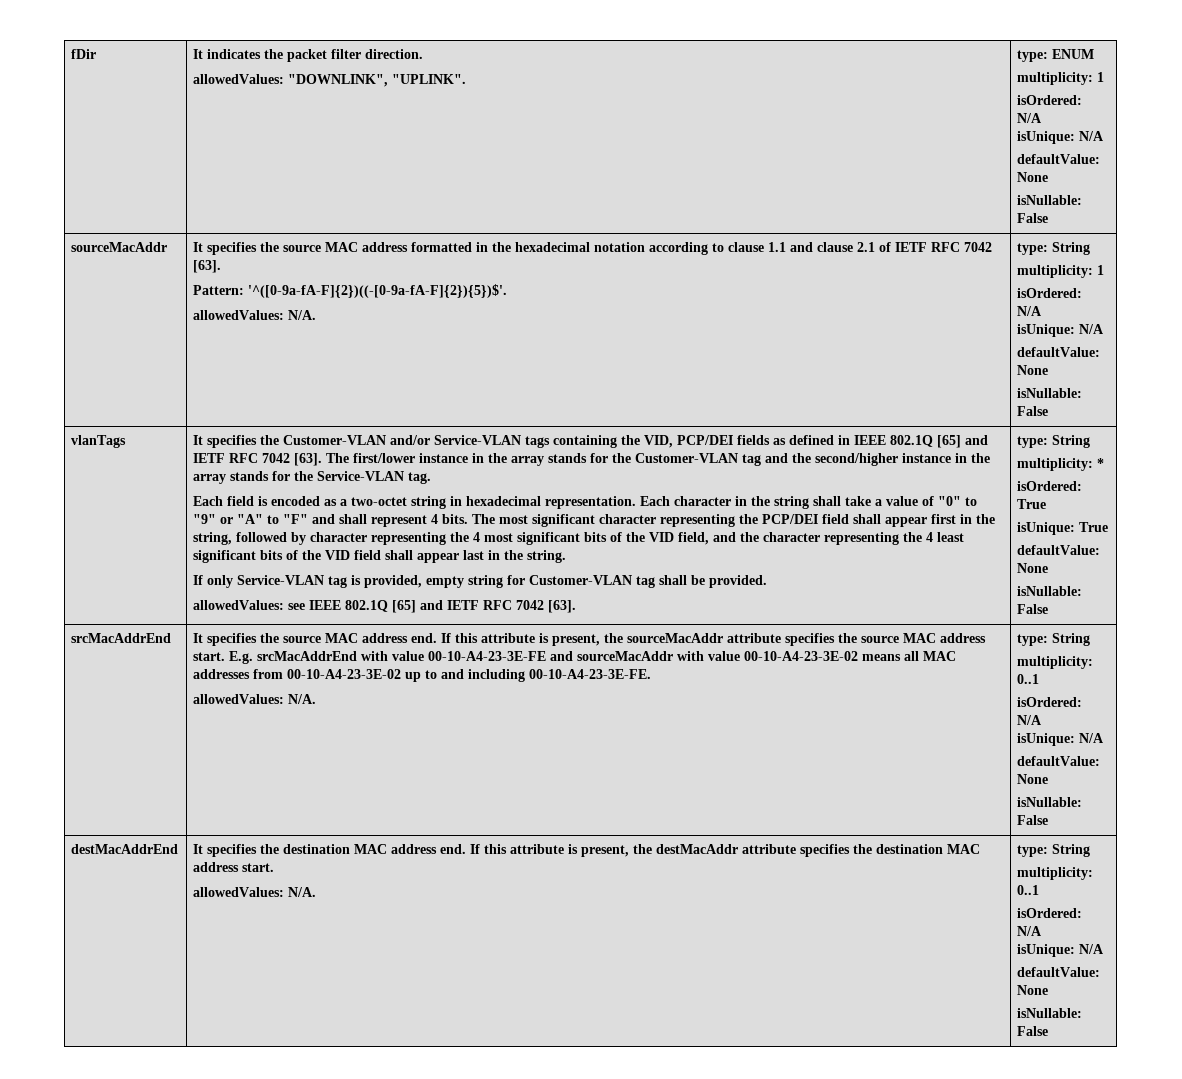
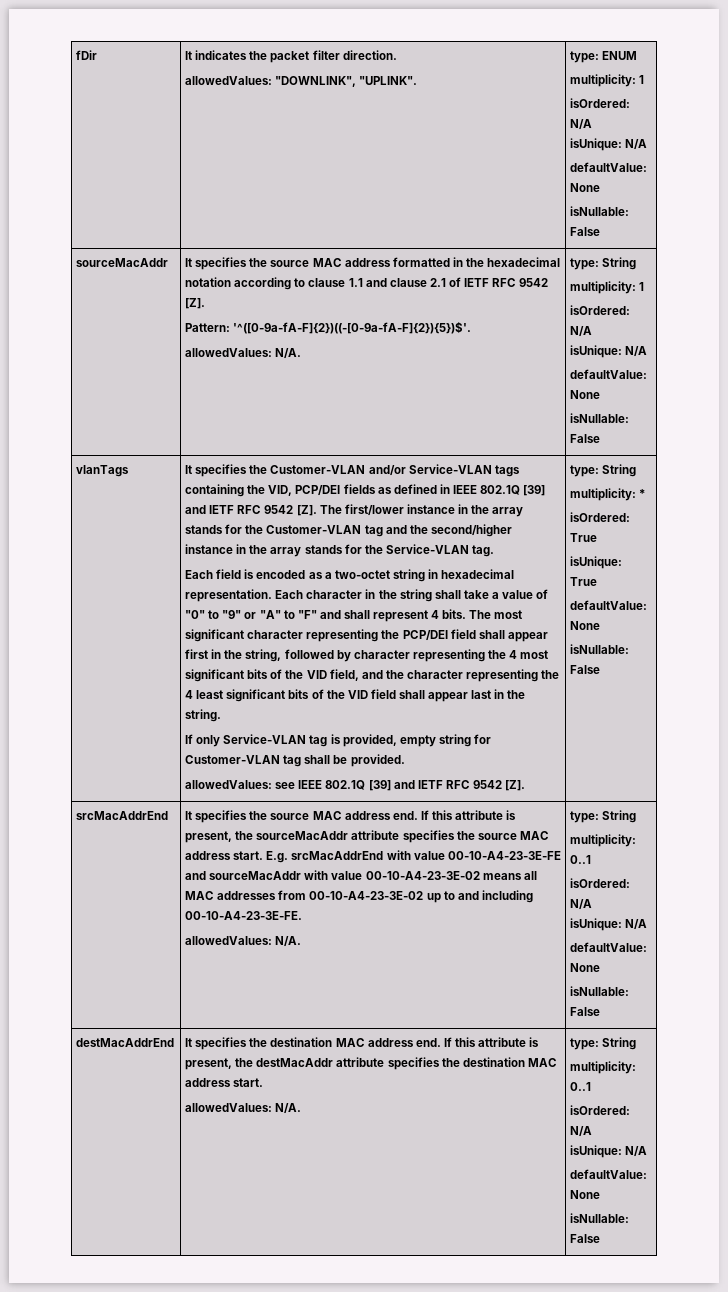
- sourceMacAddr | It specifies the source MAC address formatted in the hexadecimal notation according to clause 1.1 and clause 2.1 of IETF RFC 7042 [63].
+ sourceMacAddr | It specifies the source MAC address formatted in the hexadecimal notation according to clause 1.1 and clause 2.1 of IETF RFC 9542 [Z].
- It specifies the Customer-VLAN and/or Service-VLAN tags containing the VID, PCP/DEI fields as defined in IEEE 802.1Q [65] and IETF RFC 7042 [63]. The first/lower instance in the array stands for the Customer-VLAN tag and the second/higher instance in the array stands for the Service-VLAN tag.
+ It specifies the Customer-VLAN and/or Service-VLAN tags containing the VID, PCP/DEI fields as defined in IEEE 802.1Q [39] and IETF RFC 9542 [Z]. The first/lower instance in the array stands for the Customer-VLAN tag and the second/higher instance in the array stands for the Service-VLAN tag.
- allowedValues: see IEEE 802.1Q [65] and IETF RFC 7042 [63].
+ allowedValues: see IEEE 802.1Q [39] and IETF RFC 9542 [Z].

